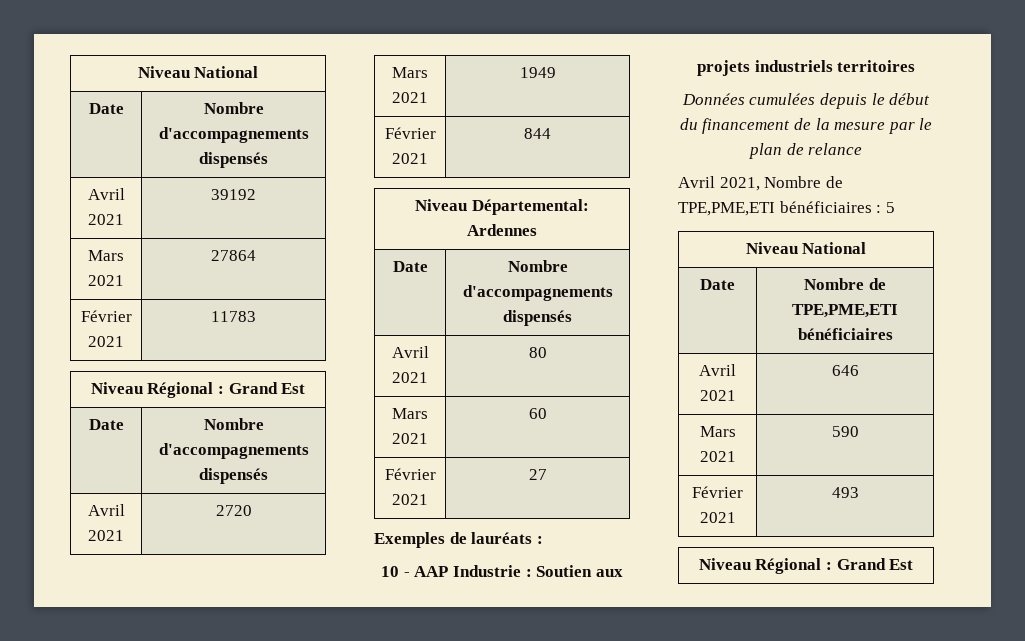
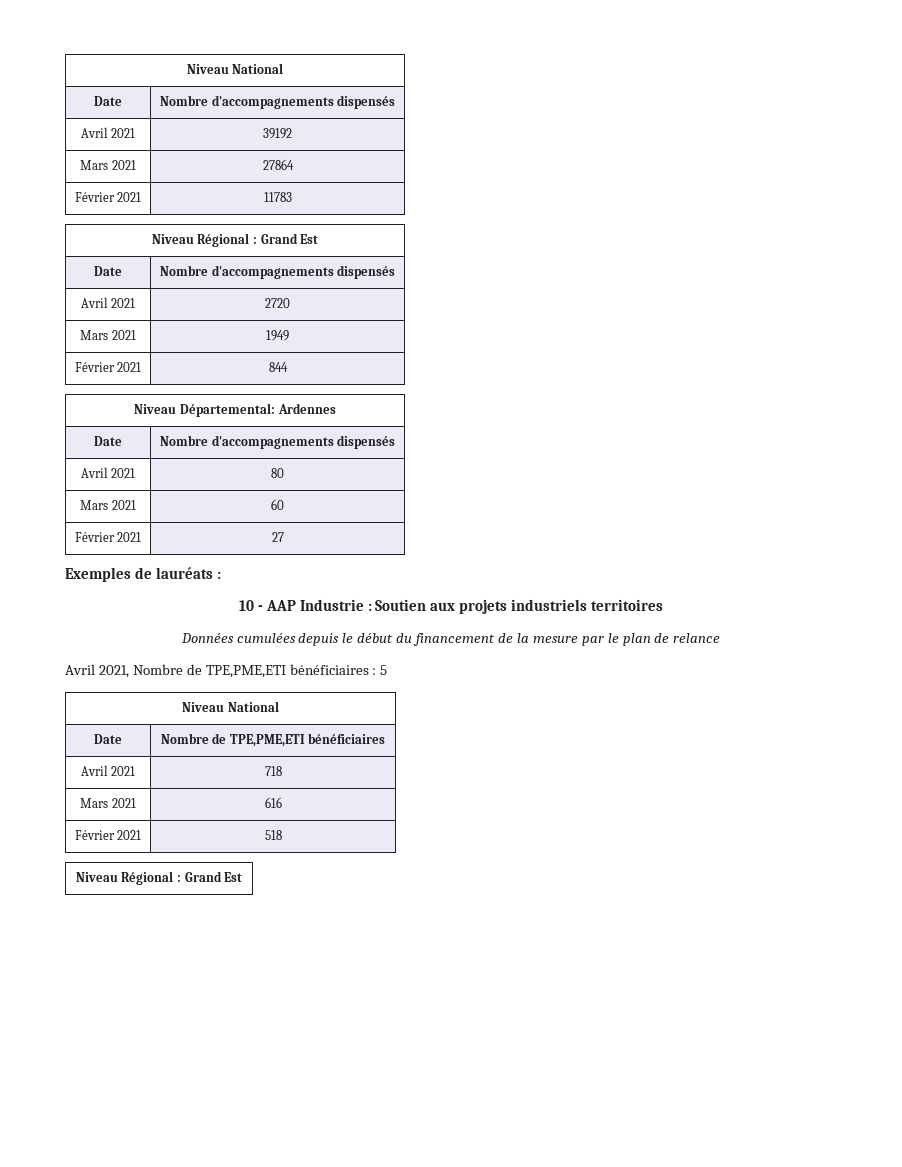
- Avril 2021 | 646
- Mars 2021 | 590
- Février 2021 | 493
+ Avril 2021 | 718
+ Mars 2021 | 616
+ Février 2021 | 518

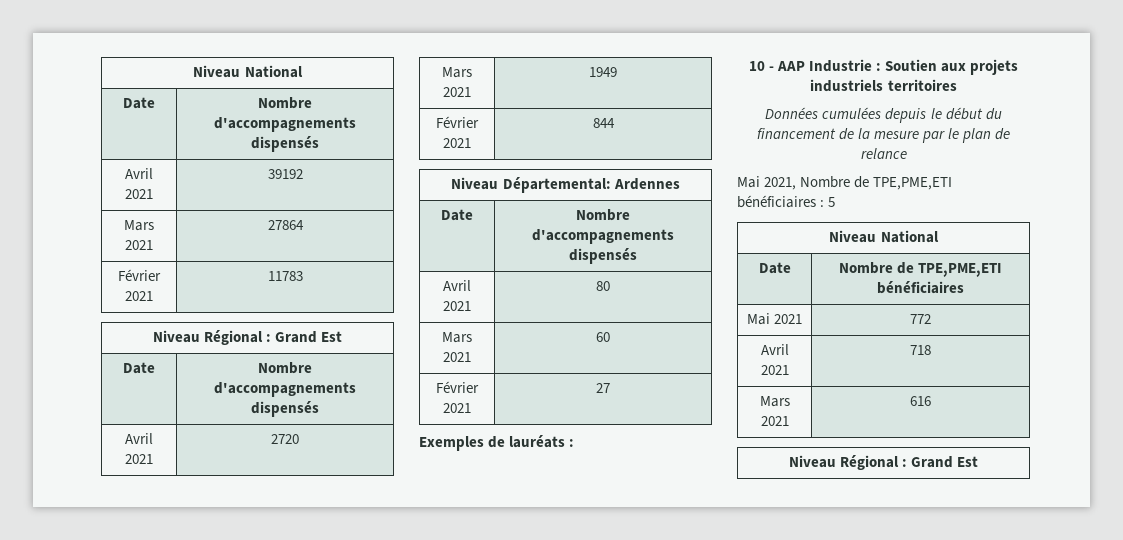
- Avril 2021, Nombre de TPE,PME,ETI bénéficiaires : 5
+ Mai 2021, Nombre de TPE,PME,ETI bénéficiaires : 5
+ Mai 2021 | 772
- Février 2021 | 518

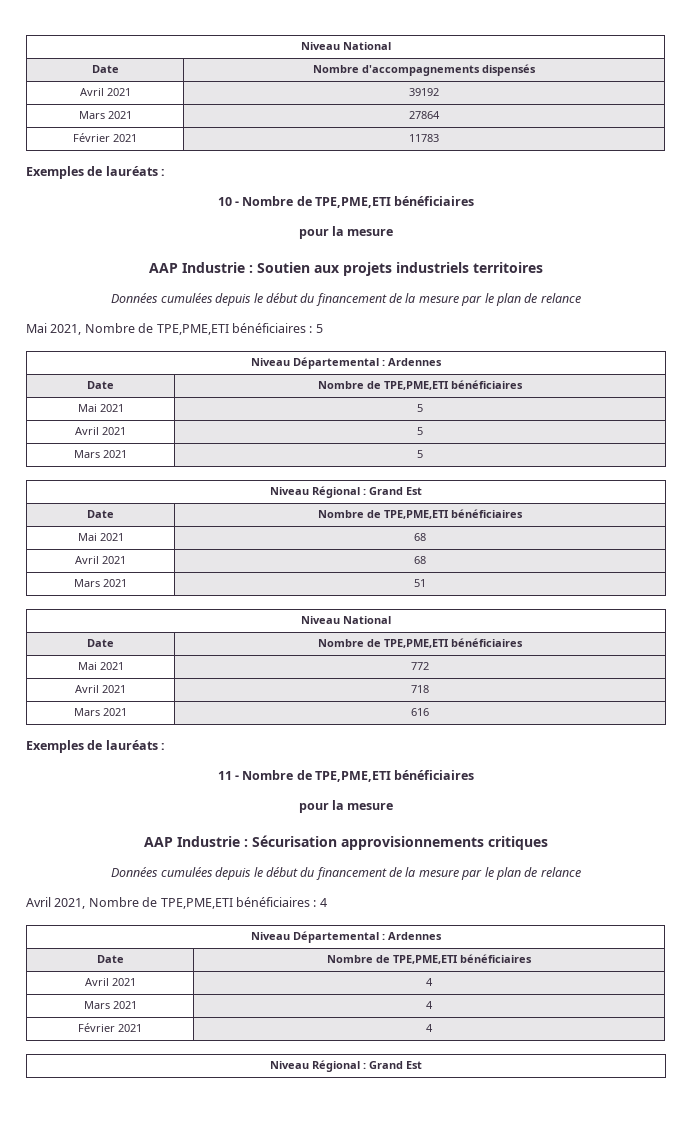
  Février 2021 | 11783
- Niveau Régional : Grand Est
- Date | Nombre d'accompagnements dispensés
- Avril 2021 | 2720
- Mars 2021 | 1949
- Février 2021 | 844
- Niveau Départemental: Ardennes
- Date | Nombre d'accompagnements dispensés
- Avril 2021 | 80
- Mars 2021 | 60
- Février 2021 | 27
- 10 - AAP Industrie : Soutien aux projets industriels territoires
+ 10 - Nombre de TPE,PME,ETI bénéficiaires
+ pour la mesure
+ AAP Industrie : Soutien aux projets industriels territoires
  Mai 2021, Nombre de TPE,PME,ETI bénéficiaires : 5
+ Niveau Départemental : Ardennes
+ Date | Nombre de TPE,PME,ETI bénéficiaires
+ Mai 2021 | 5
+ Avril 2021 | 5
+ Mars 2021 | 5
+ Niveau Régional : Grand Est
+ Date | Nombre de TPE,PME,ETI bénéficiaires
+ Mai 2021 | 68
+ Avril 2021 | 68
+ Mars 2021 | 51
  Mars 2021 | 616
+ Exemples de lauréats :
+ 11 - Nombre de TPE,PME,ETI bénéficiaires
+ pour la mesure
+ AAP Industrie : Sécurisation approvisionnements critiques
+ Données cumulées depuis le début du financement de la mesure par le plan de relance
+ Avril 2021, Nombre de TPE,PME,ETI bénéficiaires : 4
+ Niveau Départemental : Ardennes
+ Date | Nombre de TPE,PME,ETI bénéficiaires
+ Avril 2021 | 4
+ Mars 2021 | 4
+ Février 2021 | 4

